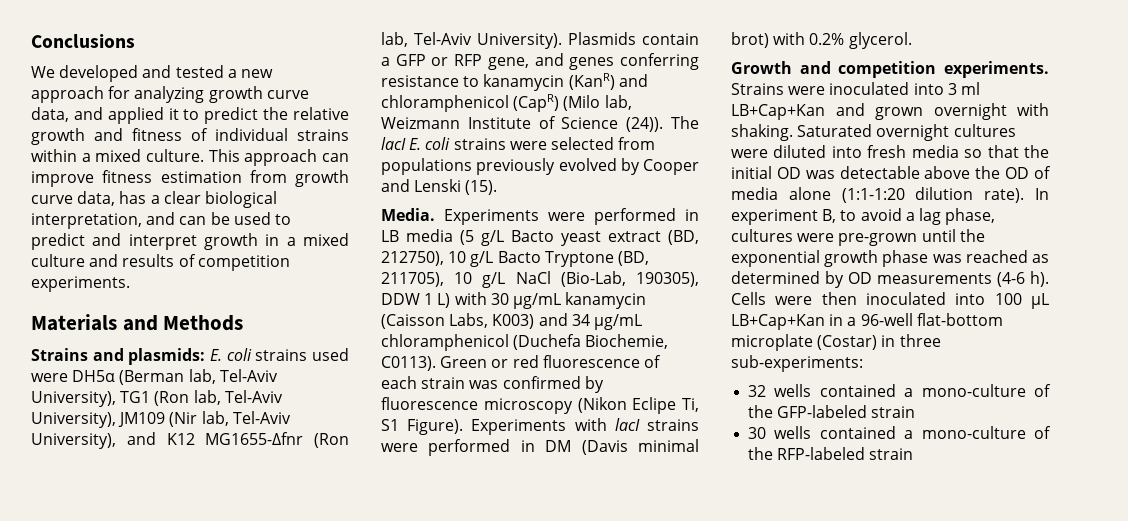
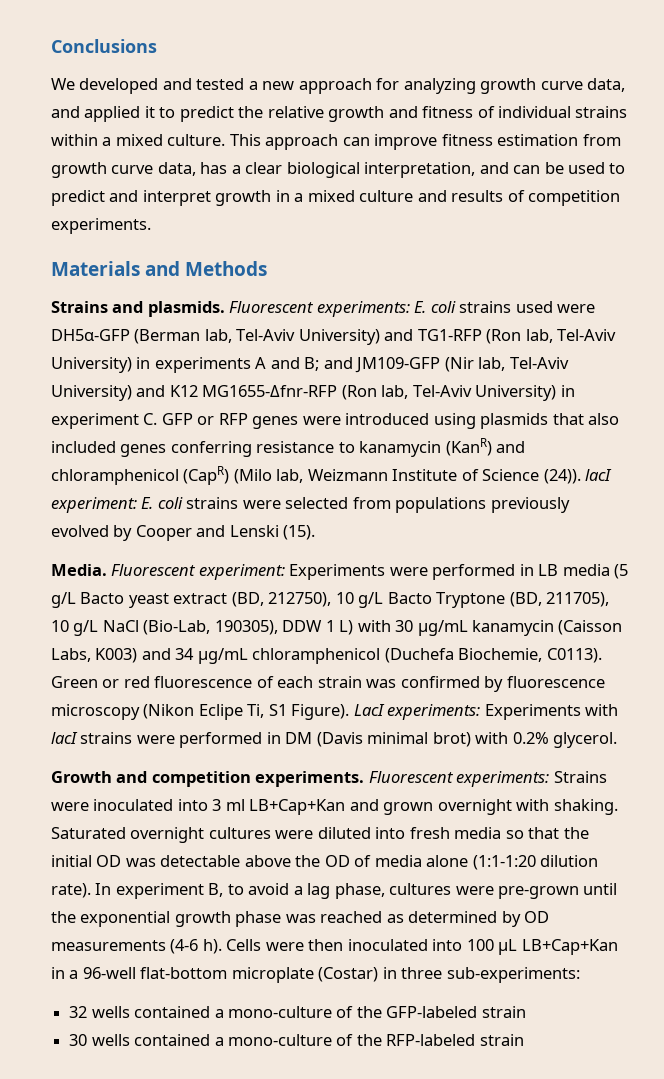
- Strains and plasmids: E. coli strains used were DH5α (Berman lab, Tel-Aviv University), TG1 (Ron lab, Tel-Aviv University), JM109 (Nir lab, Tel-Aviv University), and K12 MG1655-Δfnr (Ron lab, Tel-Aviv University). Plasmids contain a GFP or RFP gene, and genes conferring resistance to kanamycin (KanR) and chloramphenicol (CapR) (Milo lab, Weizmann Institute of Science (24)). The lacI E. coli strains were selected from populations previously evolved by Cooper and Lenski (15).
+ Strains and plasmids. Fluorescent experiments: E. coli strains used were DH5α-GFP (Berman lab, Tel-Aviv University) and TG1-RFP (Ron lab, Tel-Aviv University) in experiments A and B; and JM109-GFP (Nir lab, Tel-Aviv University) and K12 MG1655-Δfnr-RFP (Ron lab, Tel-Aviv University) in experiment C. GFP or RFP genes were introduced using plasmids that also included genes conferring resistance to kanamycin (KanR) and chloramphenicol (CapR) (Milo lab, Weizmann Institute of Science (24)). lacI experiment: E. coli strains were selected from populations previously evolved by Cooper and Lenski (15).
- Experiments were performed in LB media (5 g/L Bacto yeast extract (BD, 212750), 10 g/L Bacto Tryptone (BD, 211705), 10 g/L NaCl (Bio-Lab, 190305), DDW 1 L) with 30 μg/mL kanamycin (Caisson Labs, K003) and 34 μg/mL chloramphenicol (Duchefa Biochemie, C0113).
+ Fluorescent experiment: Experiments were performed in LB media (5 g/L Bacto yeast extract (BD, 212750), 10 g/L Bacto Tryptone (BD, 211705), 10 g/L NaCl (Bio-Lab, 190305), DDW 1 L) with 30 μg/mL kanamycin (Caisson Labs, K003) and 34 μg/mL chloramphenicol (Duchefa Biochemie, C0113).
- Experiments with lacI strains were performed in DM (Davis minimal brot) with 0.2% glycerol.
+ LacI experiments: Experiments with lacI strains were performed in DM (Davis minimal brot) with 0.2% glycerol.
- Strains were inoculated into 3 ml LB+Cap+Kan and grown overnight with shaking.
+ Fluorescent experiments: Strains were inoculated into 3 ml LB+Cap+Kan and grown overnight with shaking.

